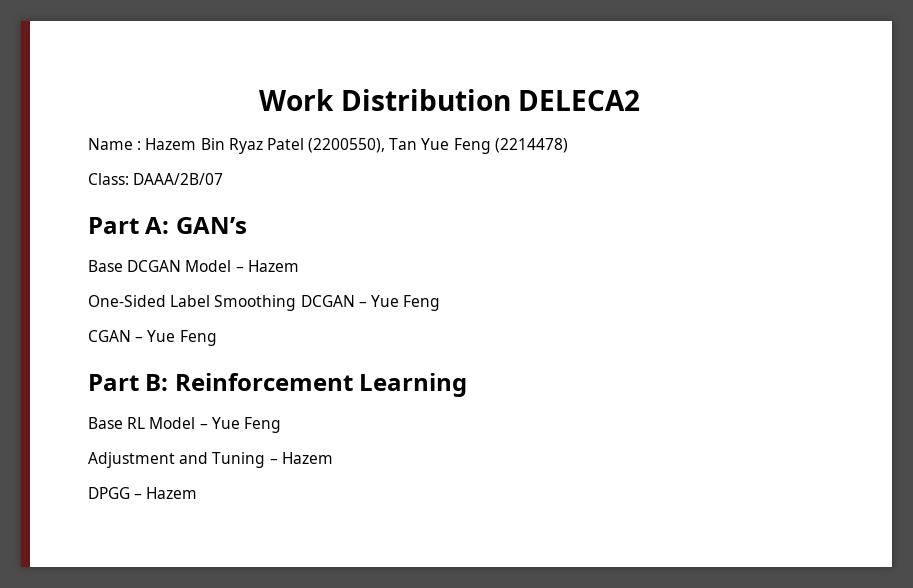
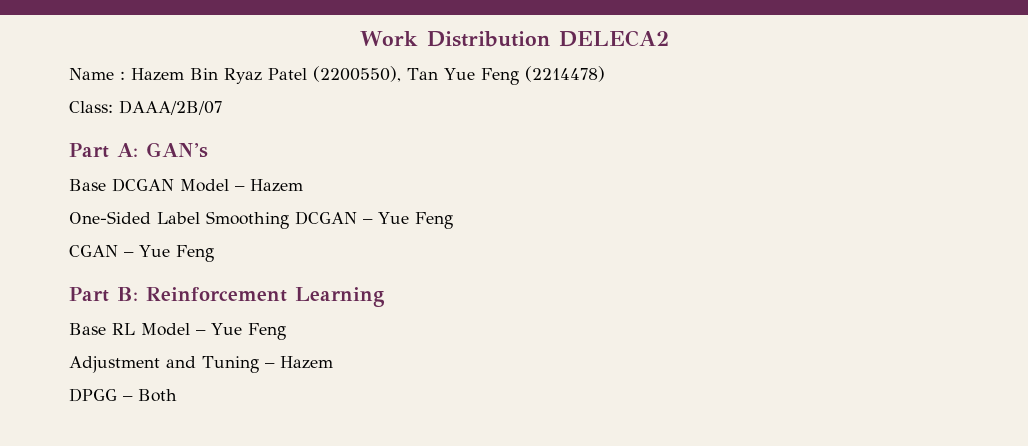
- DPGG – Hazem
+ DPGG – Both

